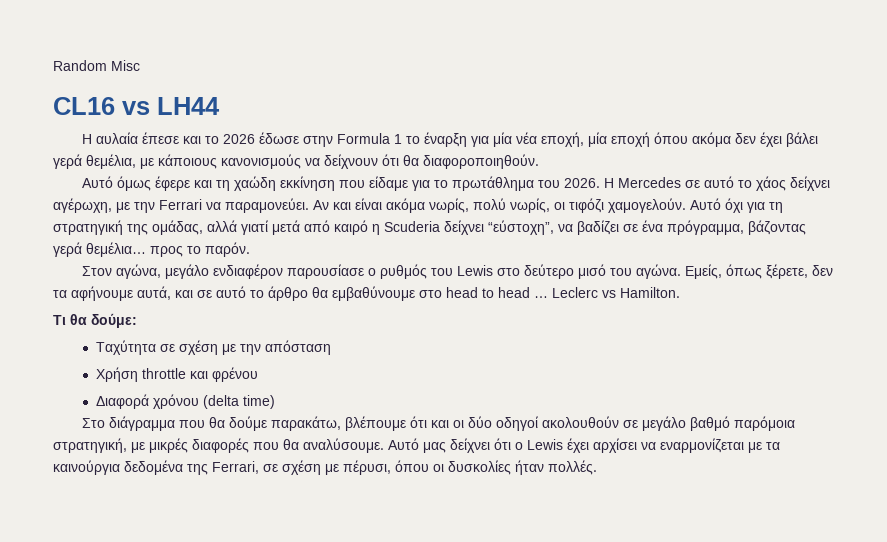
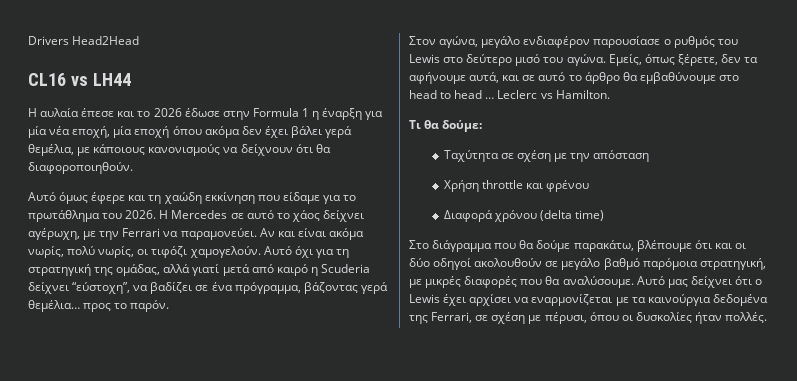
- Random Misc
+ Drivers Head2Head
- Η αυλαία έπεσε και το 2026 έδωσε στην Formula 1 το έναρξη για μία νέα εποχή, μία εποχή όπου ακόμα δεν έχει βάλει γερά θεμέλια, με κάποιους κανονισμούς να δείχνουν ότι θα διαφοροποιηθούν.
+ Η αυλαία έπεσε και το 2026 έδωσε στην Formula 1 η έναρξη για μία νέα εποχή, μία εποχή όπου ακόμα δεν έχει βάλει γερά θεμέλια, με κάποιους κανονισμούς να δείχνουν ότι θα διαφοροποιηθούν.

